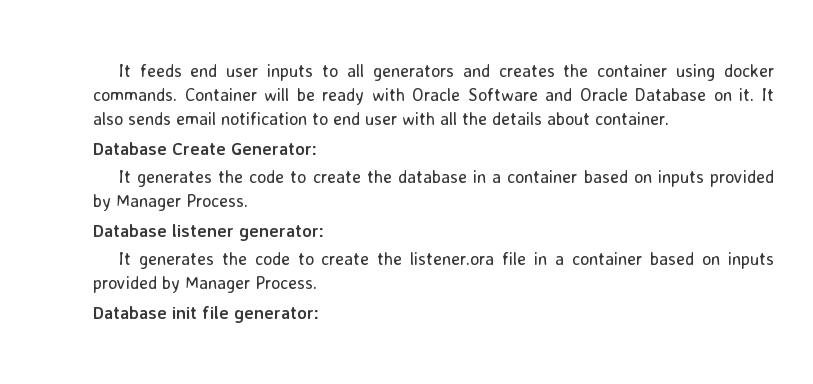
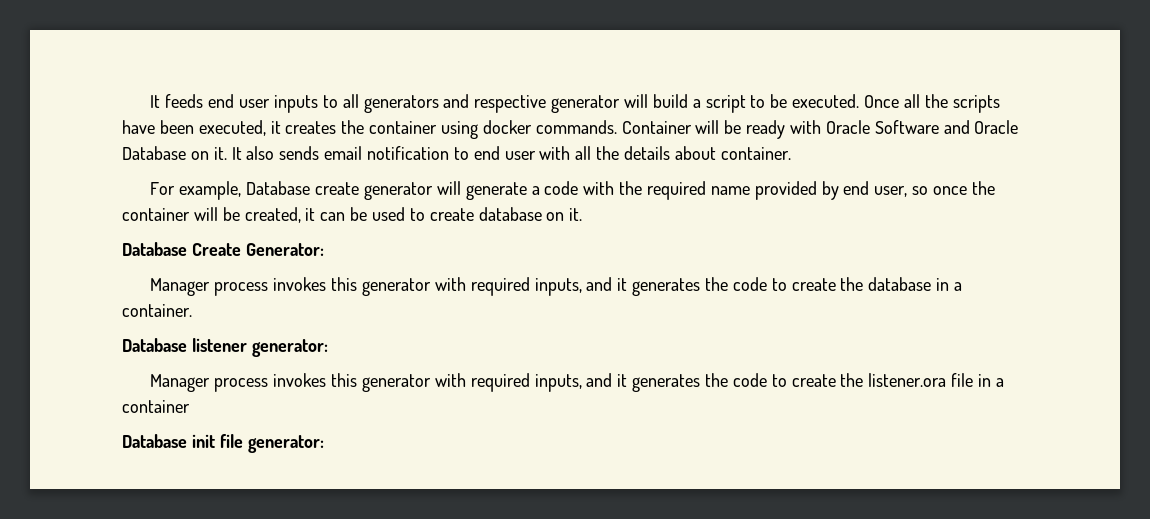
- It feeds end user inputs to all generators and creates the container using docker commands.
+ It feeds end user inputs to all generators and respective generator will build a script to be executed. Once all the scripts have been executed, it creates the container using docker commands.
+ For example, Database create generator will generate a code with the required name provided by end user, so once the container will be created, it can be used to create database on it.
  Database Create Generator:
- It generates the code to create the database in a container based on inputs provided by Manager Process.
+ Manager process invokes this generator with required inputs, and it generates the code to create the database in a container.
  Database listener generator:
- It generates the code to create the listener.ora file in a container based on inputs provided by Manager Process.
+ Manager process invokes this generator with required inputs, and it generates the code to create the listener.ora file in a container

